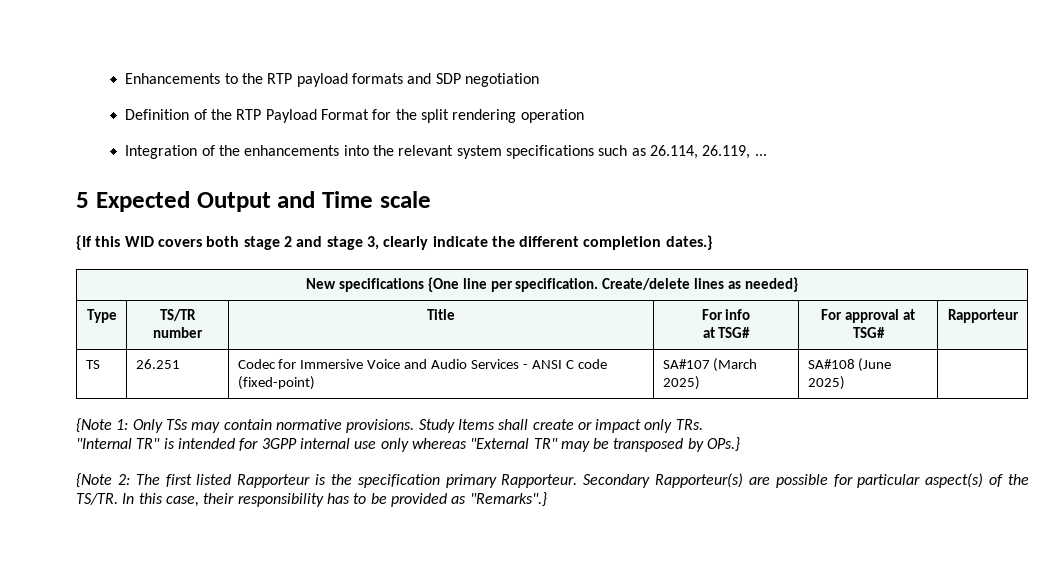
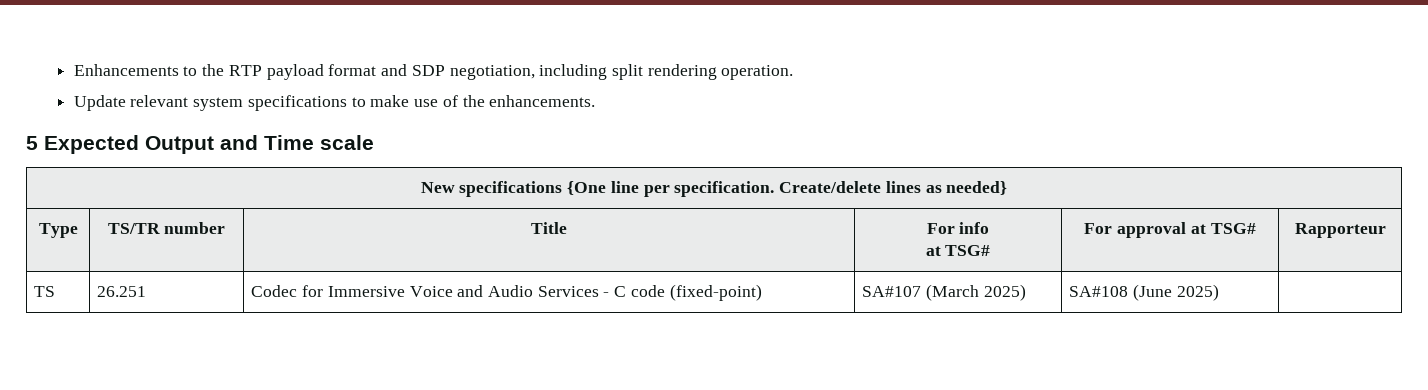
- Enhancements to the RTP payload formats and SDP negotiation
- Definition of the RTP Payload Format for the split rendering operation
- Integration of the enhancements into the relevant system specifications such as 26.114, 26.119, ...
+ Enhancements to the RTP payload format and SDP negotiation, including split rendering operation.
+ Update relevant system specifications to make use of the enhancements.
- {If this WID covers both stage 2 and stage 3, clearly indicate the different completion dates.}
- TS | 26.251 | Codec for Immersive Voice and Audio Services - ANSI C code (fixed-point) | SA#107 (March 2025) | SA#108 (June 2025) |
+ TS | 26.251 | Codec for Immersive Voice and Audio Services - C code (fixed-point) | SA#107 (March 2025) | SA#108 (June 2025) |
- {Note 1: Only TSs may contain normative provisions. Study Items shall create or impact only TRs.
- "Internal TR" is intended for 3GPP internal use only whereas "External TR" may be transposed by OPs.}
- {Note 2: The first listed Rapporteur is the specification primary Rapporteur. Secondary Rapporteur(s) are possible for particular aspect(s) of the TS/TR. In this case, their responsibility has to be provided as "Remarks".}

